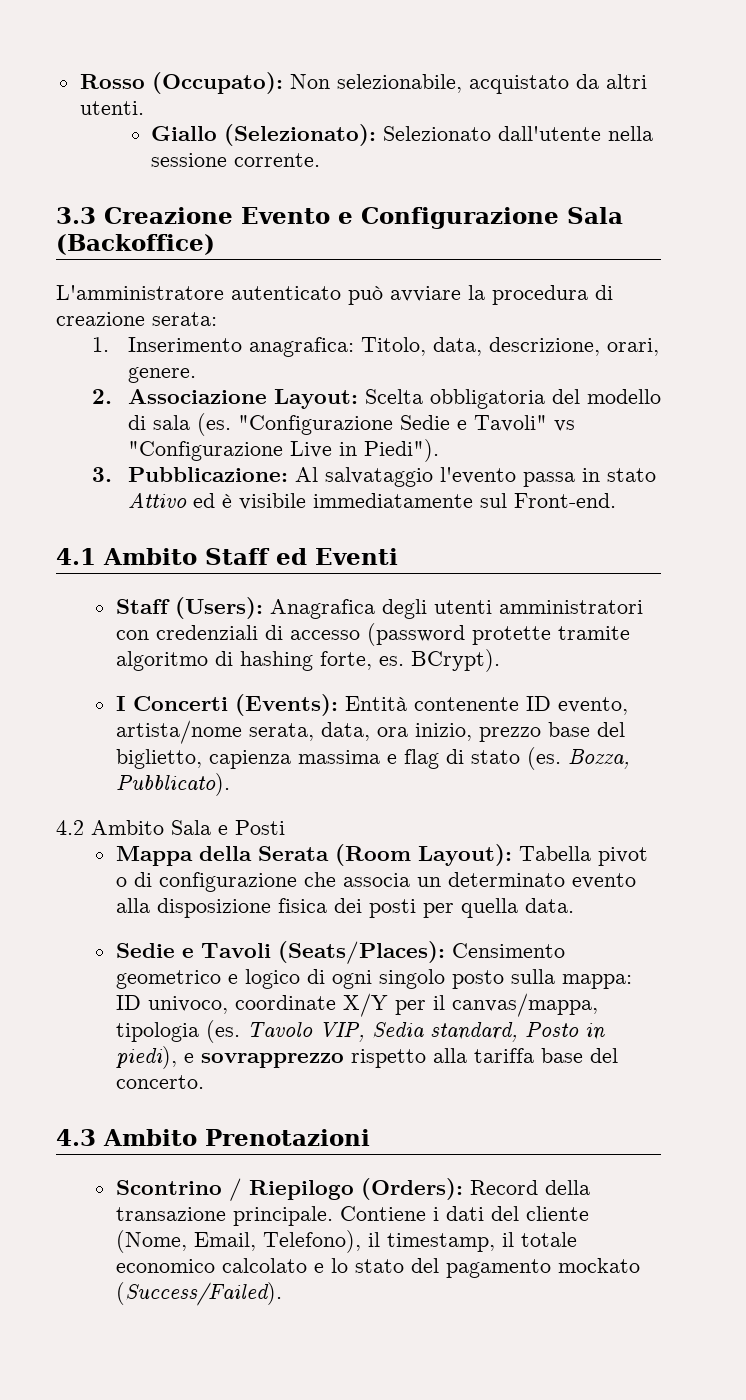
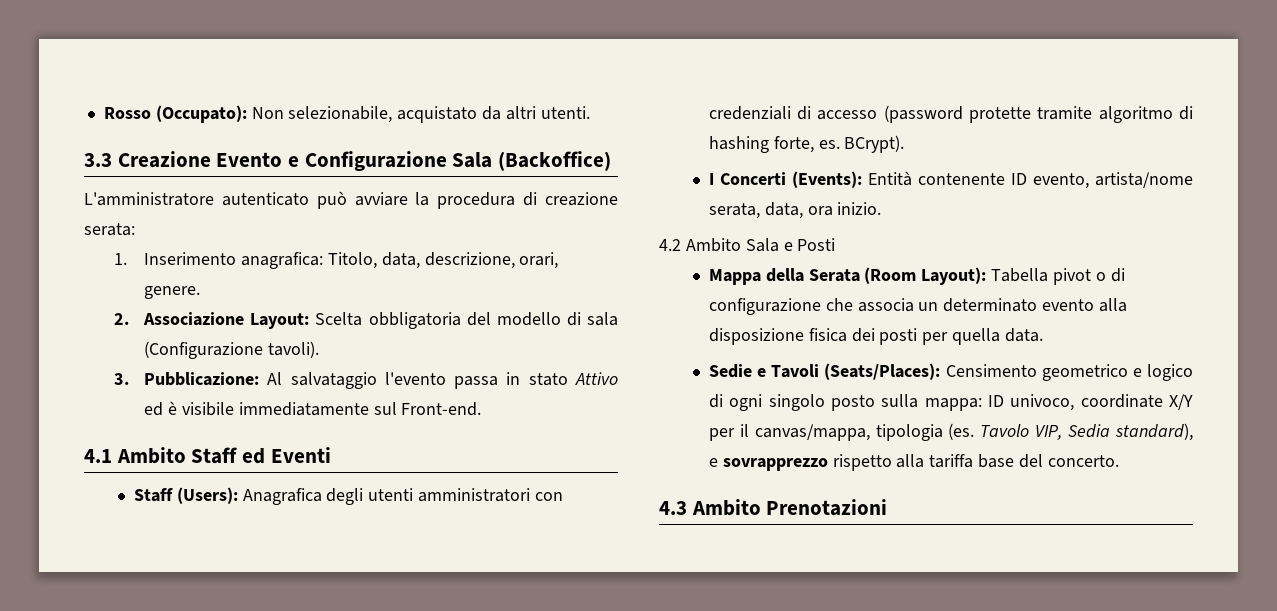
- Giallo (Selezionato): Selezionato dall'utente nella sessione corrente.
- 2. Associazione Layout: Scelta obbligatoria del modello di sala (es. "Configurazione Sedie e Tavoli" vs "Configurazione Live in Piedi").
+ 2. Associazione Layout: Scelta obbligatoria del modello di sala (Configurazione tavoli).
- I Concerti (Events): Entità contenente ID evento, artista/nome serata, data, ora inizio, prezzo base del biglietto, capienza massima e flag di stato (es. Bozza, Pubblicato).
+ I Concerti (Events): Entità contenente ID evento, artista/nome serata, data, ora inizio.
- Tavolo VIP, Sedia standard, Posto in piedi), e sovrapprezzo rispetto alla tariffa base del concerto.
+ Tavolo VIP, Sedia standard), e sovrapprezzo rispetto alla tariffa base del concerto.
- Scontrino / Riepilogo (Orders): Record della transazione principale. Contiene i dati del cliente (Nome, Email, Telefono), il timestamp, il totale economico calcolato e lo stato del pagamento mockato (Success/Failed).

